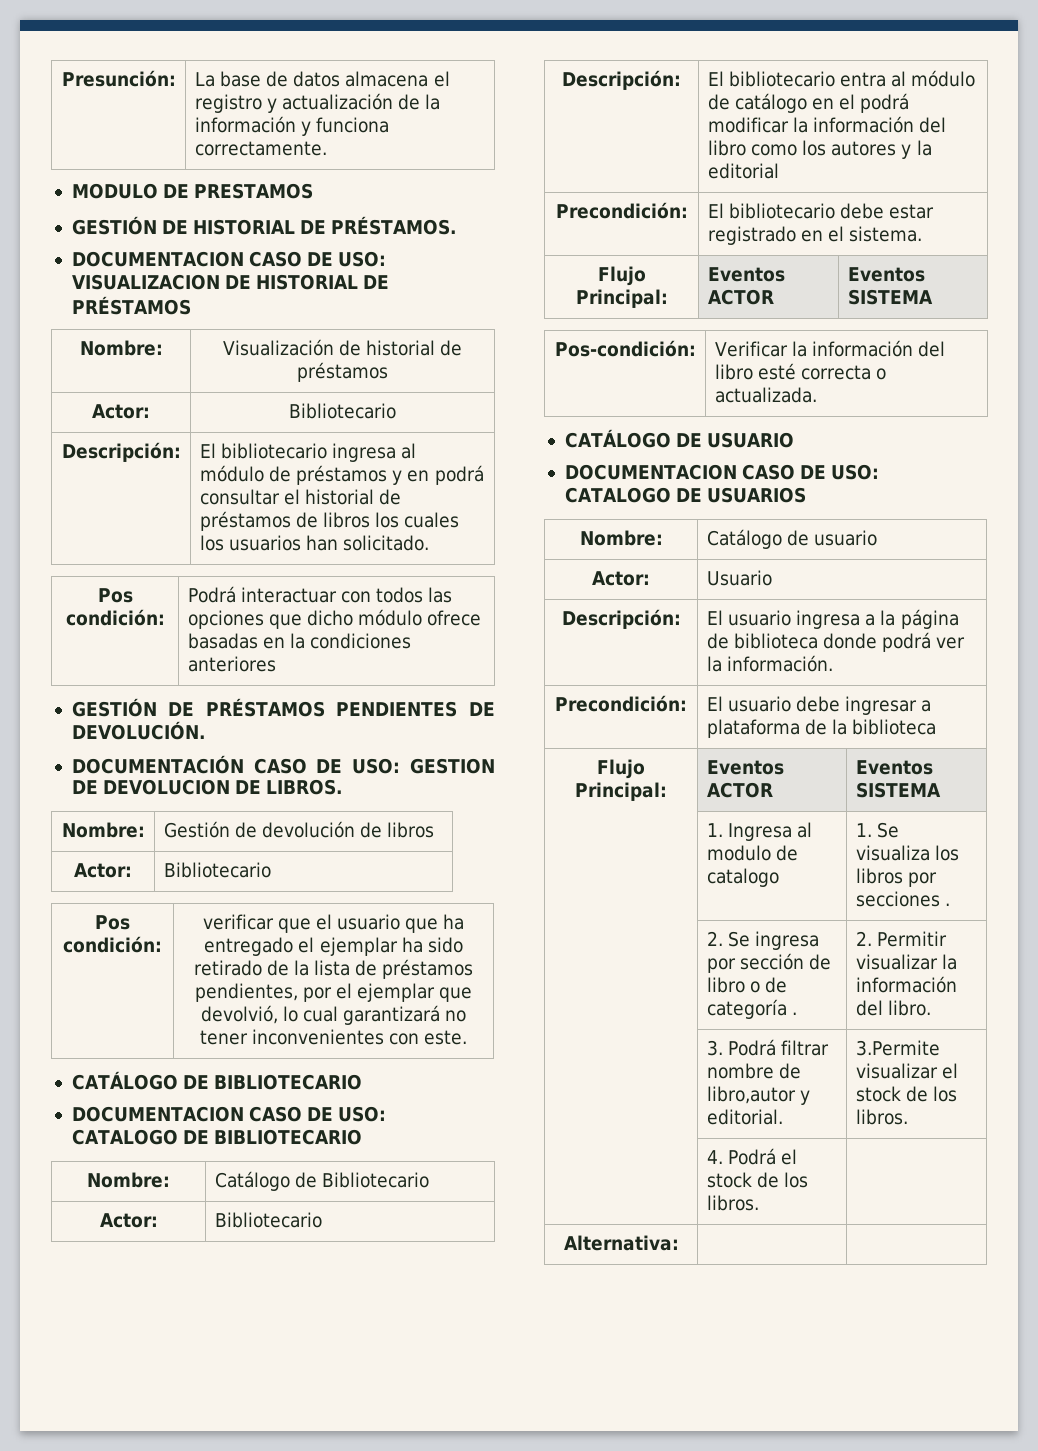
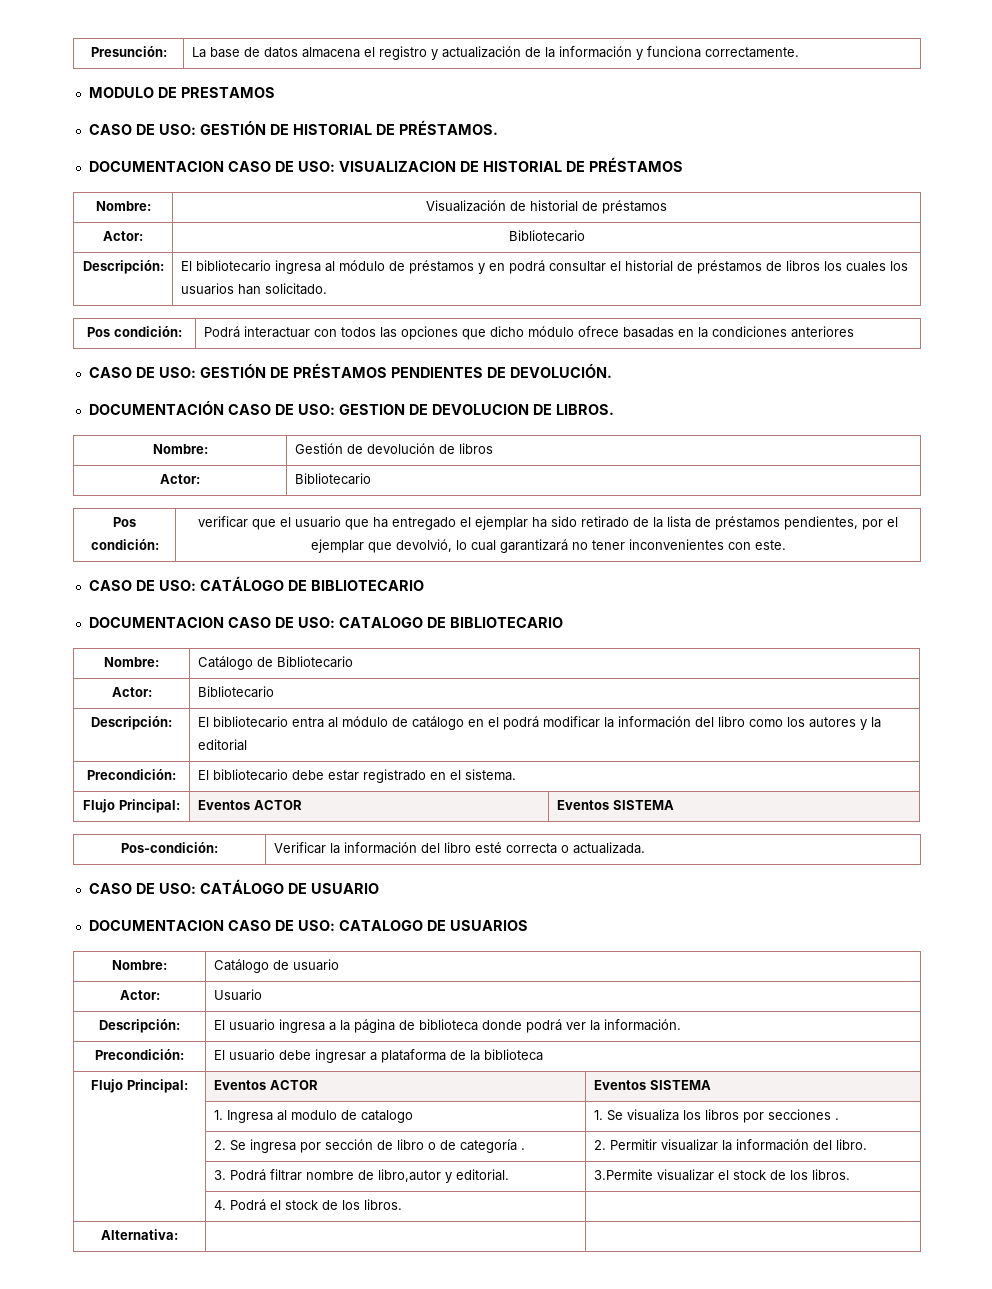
- GESTIÓN DE HISTORIAL DE PRÉSTAMOS.
+ CASO DE USO: GESTIÓN DE HISTORIAL DE PRÉSTAMOS.
- GESTIÓN DE PRÉSTAMOS PENDIENTES DE DEVOLUCIÓN.
+ CASO DE USO: GESTIÓN DE PRÉSTAMOS PENDIENTES DE DEVOLUCIÓN.
- CATÁLOGO DE BIBLIOTECARIO
+ CASO DE USO: CATÁLOGO DE BIBLIOTECARIO
- CATÁLOGO DE USUARIO
+ CASO DE USO: CATÁLOGO DE USUARIO

